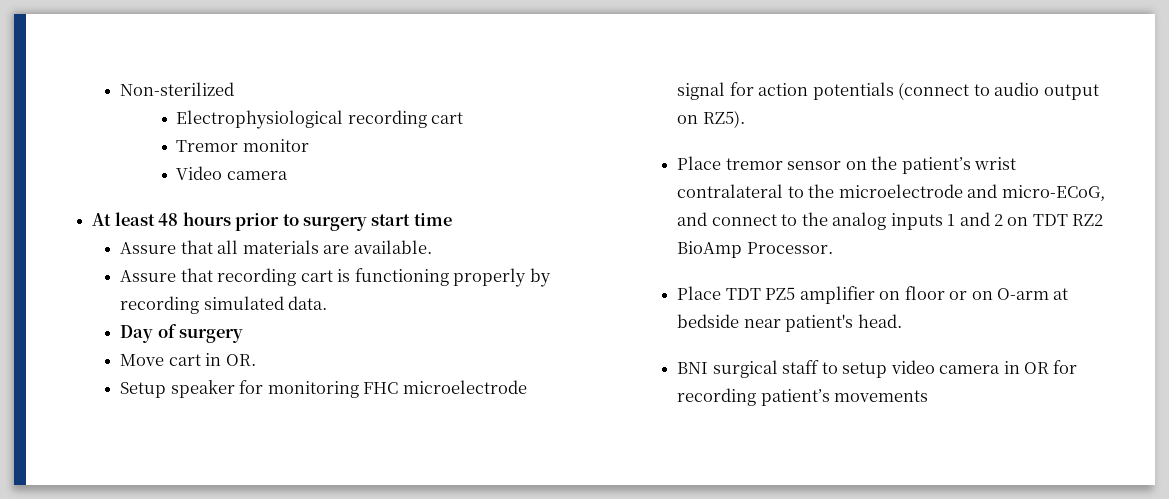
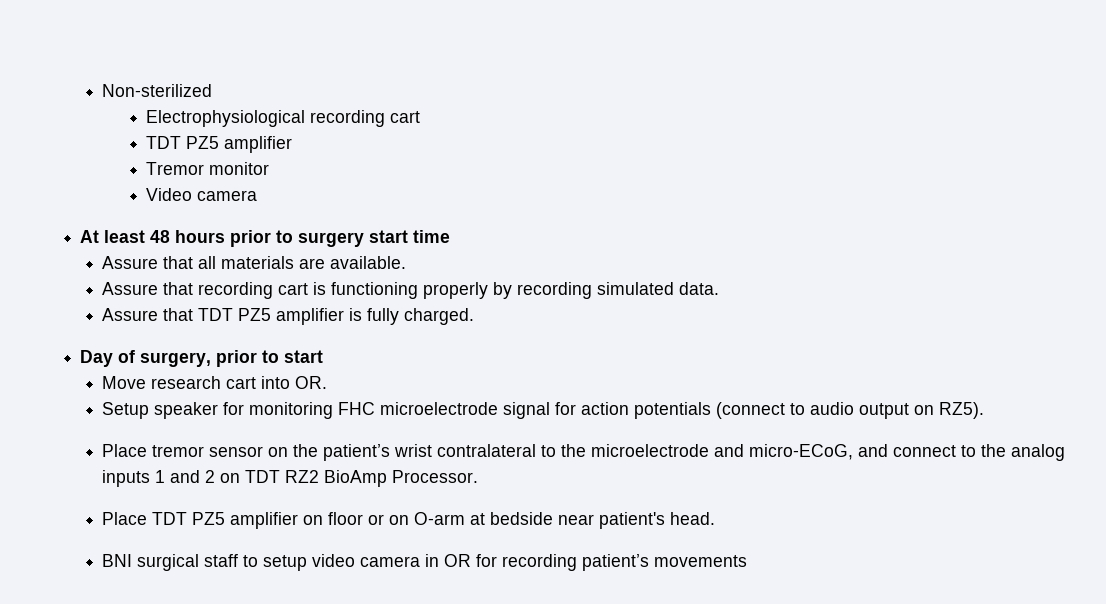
  Electrophysiological recording cart
+ TDT PZ5 amplifier
- Day of surgery
- Move cart in OR.
+ Assure that TDT PZ5 amplifier is fully charged.
+ Day of surgery, prior to start
+ Move research cart into OR.

